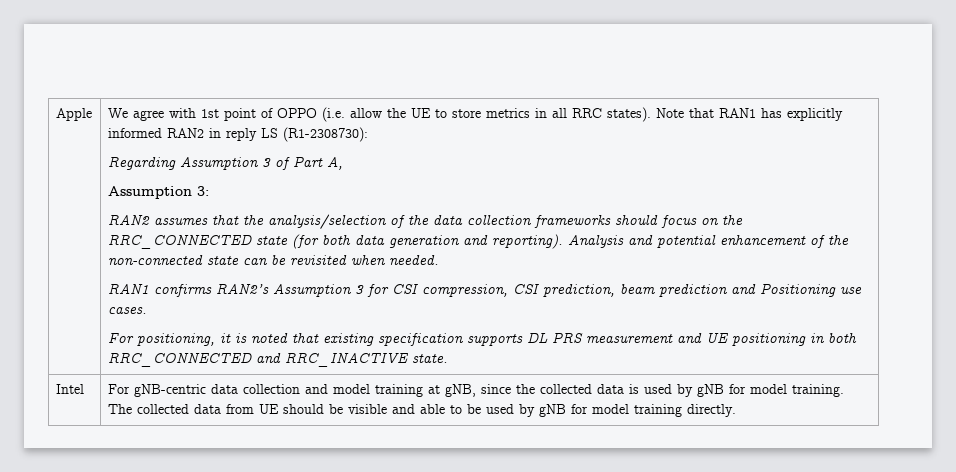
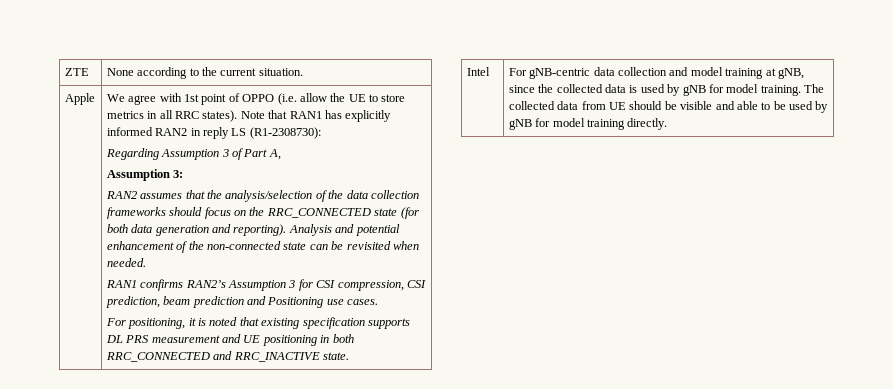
+ ZTE | None according to the current situation.

